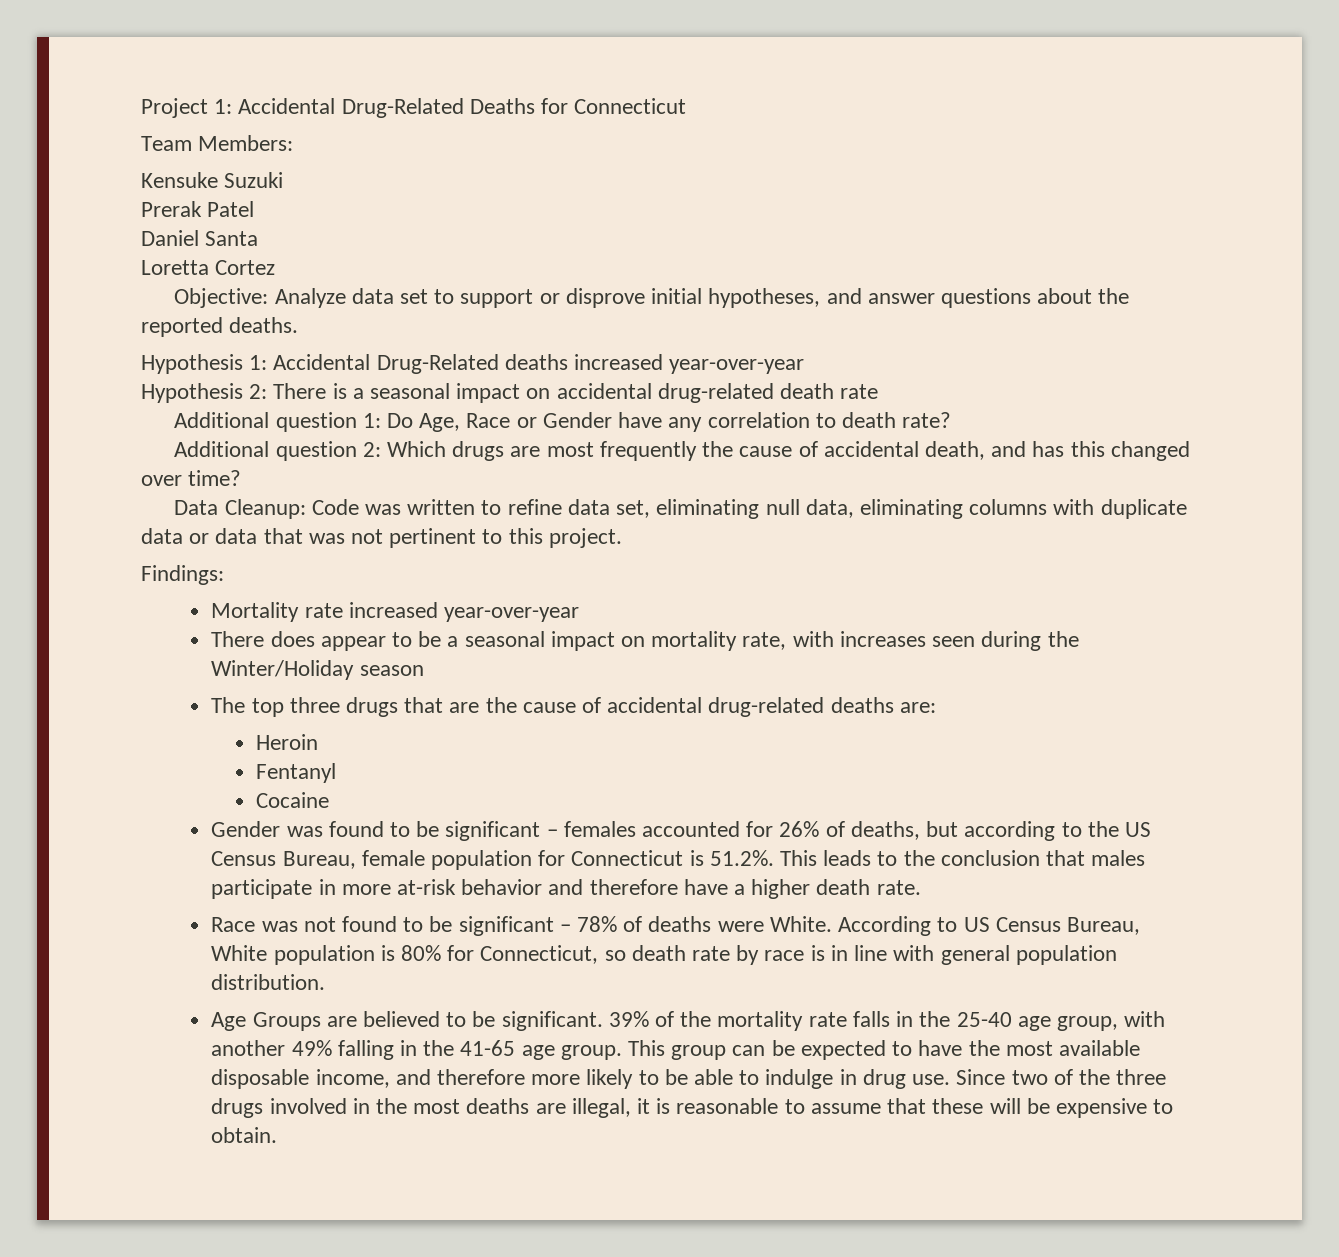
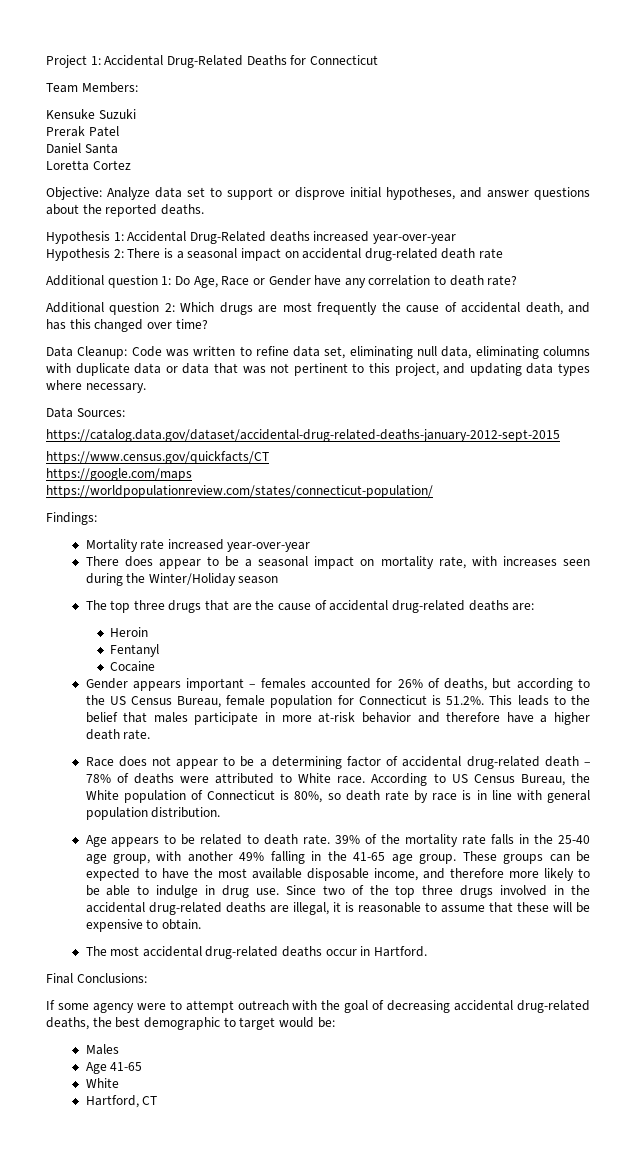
- Data Cleanup: Code was written to refine data set, eliminating null data, eliminating columns with duplicate data or data that was not pertinent to this project.
+ Data Cleanup: Code was written to refine data set, eliminating null data, eliminating columns with duplicate data or data that was not pertinent to this project, and updating data types where necessary.
+ Data Sources:
+ https://catalog.data.gov/dataset/accidental-drug-related-deaths-january-2012-sept-2015
+ https://www.census.gov/quickfacts/CT
+ https://google.com/maps
+ https://worldpopulationreview.com/states/connecticut-population/
- Gender was found to be significant – females accounted for 26% of deaths, but according to the US Census Bureau, female population for Connecticut is 51.2%. This leads to the conclusion that males participate in more at-risk behavior and therefore have a higher death rate.
+ Gender appears important – females accounted for 26% of deaths, but according to the US Census Bureau, female population for Connecticut is 51.2%. This leads to the belief that males participate in more at-risk behavior and therefore have a higher death rate.
- Race was not found to be significant – 78% of deaths were White.
+ Race does not appear to be a determining factor of accidental drug-related death – 78% of deaths were attributed to White race.
- According to US Census Bureau, White population is 80% for Connecticut, so death rate by race is in line with general population distribution.
+ According to US Census Bureau, the White population of Connecticut is 80%, so death rate by race is in line with general population distribution.
- Age Groups are believed to be significant.
+ Age appears to be related to death rate.
- This group can be expected to have the most available disposable income, and therefore more likely to be able to indulge in drug use.
+ These groups can be expected to have the most available disposable income, and therefore more likely to be able to indulge in drug use.
- Since two of the three drugs involved in the most deaths are illegal, it is reasonable to assume that these will be expensive to obtain.
+ Since two of the top three drugs involved in the accidental drug-related deaths are illegal, it is reasonable to assume that these will be expensive to obtain.
+ The most accidental drug-related deaths occur in Hartford.
+ Final Conclusions:
+ If some agency were to attempt outreach with the goal of decreasing accidental drug-related deaths, the best demographic to target would be:
+ Males
+ Age 41-65
+ White
+ Hartford, CT

